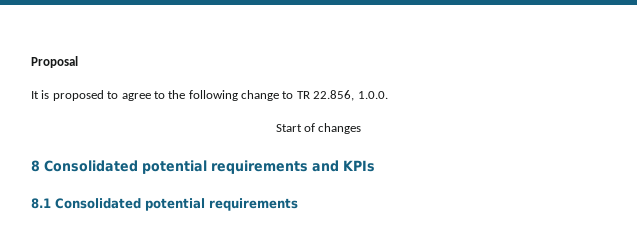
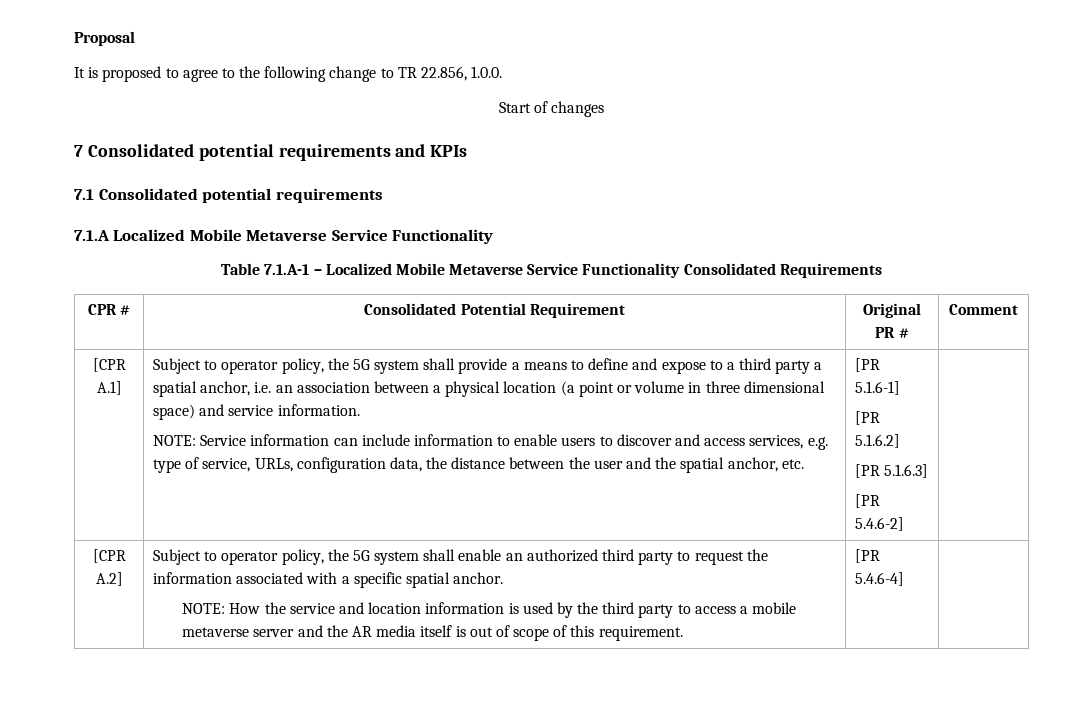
- 8 Consolidated potential requirements and KPIs
+ 7 Consolidated potential requirements and KPIs
- 8.1 Consolidated potential requirements
+ 7.1 Consolidated potential requirements
+ 7.1.A Localized Mobile Metaverse Service Functionality
+ Table 7.1.A-1 – Localized Mobile Metaverse Service Functionality Consolidated Requirements
+ CPR # | Consolidated Potential Requirement | Original PR # | Comment
+ [CPR A.1] | Subject to operator policy, the 5G system shall provide a means to define and expose to a third party a spatial anchor, i.e. an association between a physical location (a point or volume in three dimensional space) and service information.
+ NOTE: Service information can include information to enable users to discover and access services, e.g. type of service, URLs, configuration data, the distance between the user and the spatial anchor, etc. | [PR 5.1.6-1]
+ [PR 5.1.6.2]
+ [PR 5.1.6.3]
+ [PR 5.4.6-2] |
+ [CPR A.2] | Subject to operator policy, the 5G system shall enable an authorized third party to request the information associated with a specific spatial anchor.
+ NOTE: How the service and location information is used by the third party to access a mobile metaverse server and the AR media itself is out of scope of this requirement. | [PR 5.4.6-4]

